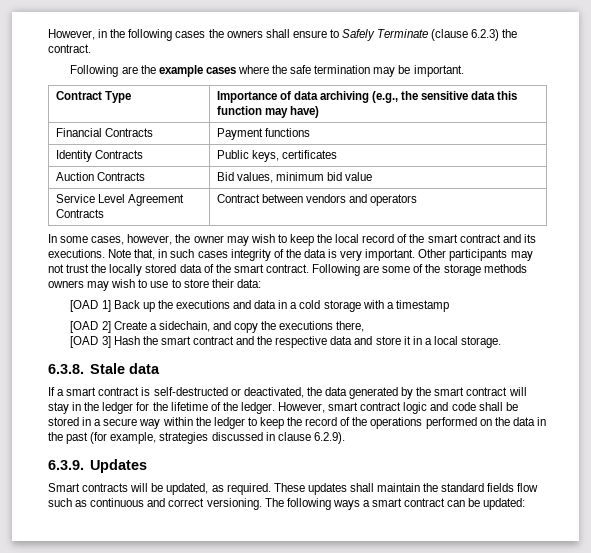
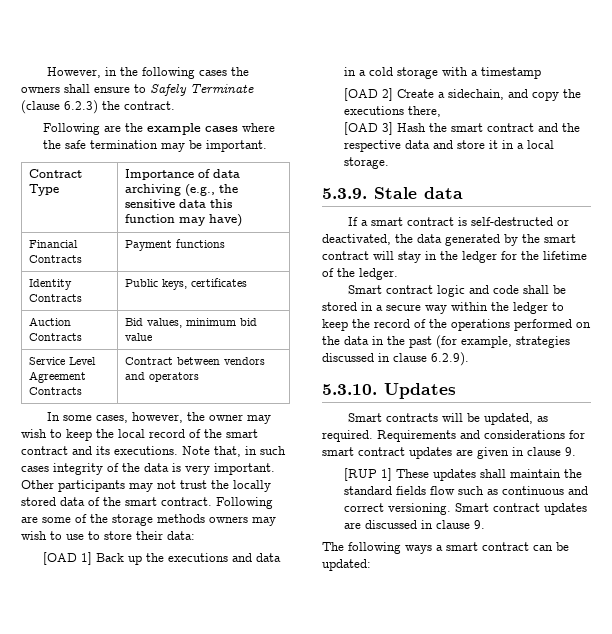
- 6.3.8. Stale data
+ 5.3.9. Stale data
- If a smart contract is self-destructed or deactivated, the data generated by the smart contract will stay in the ledger for the lifetime of the ledger. However, smart contract logic and code shall be stored in a secure way within the ledger to keep the record of the operations performed on the data in the past (for example, strategies discussed in clause 6.2.9).
+ If a smart contract is self-destructed or deactivated, the data generated by the smart contract will stay in the ledger for the lifetime of the ledger.
+ Smart contract logic and code shall be stored in a secure way within the ledger to keep the record of the operations performed on the data in the past (for example, strategies discussed in clause 6.2.9).
- 6.3.9. Updates
+ 5.3.10. Updates
- These updates shall maintain the standard fields flow such as continuous and correct versioning. The following ways a smart contract can be updated:
+ Requirements and considerations for smart contract updates are given in clause 9.
+ [RUP 1] These updates shall maintain the standard fields flow such as continuous and correct versioning. Smart contract updates are discussed in clause 9.
+ The following ways a smart contract can be updated:

